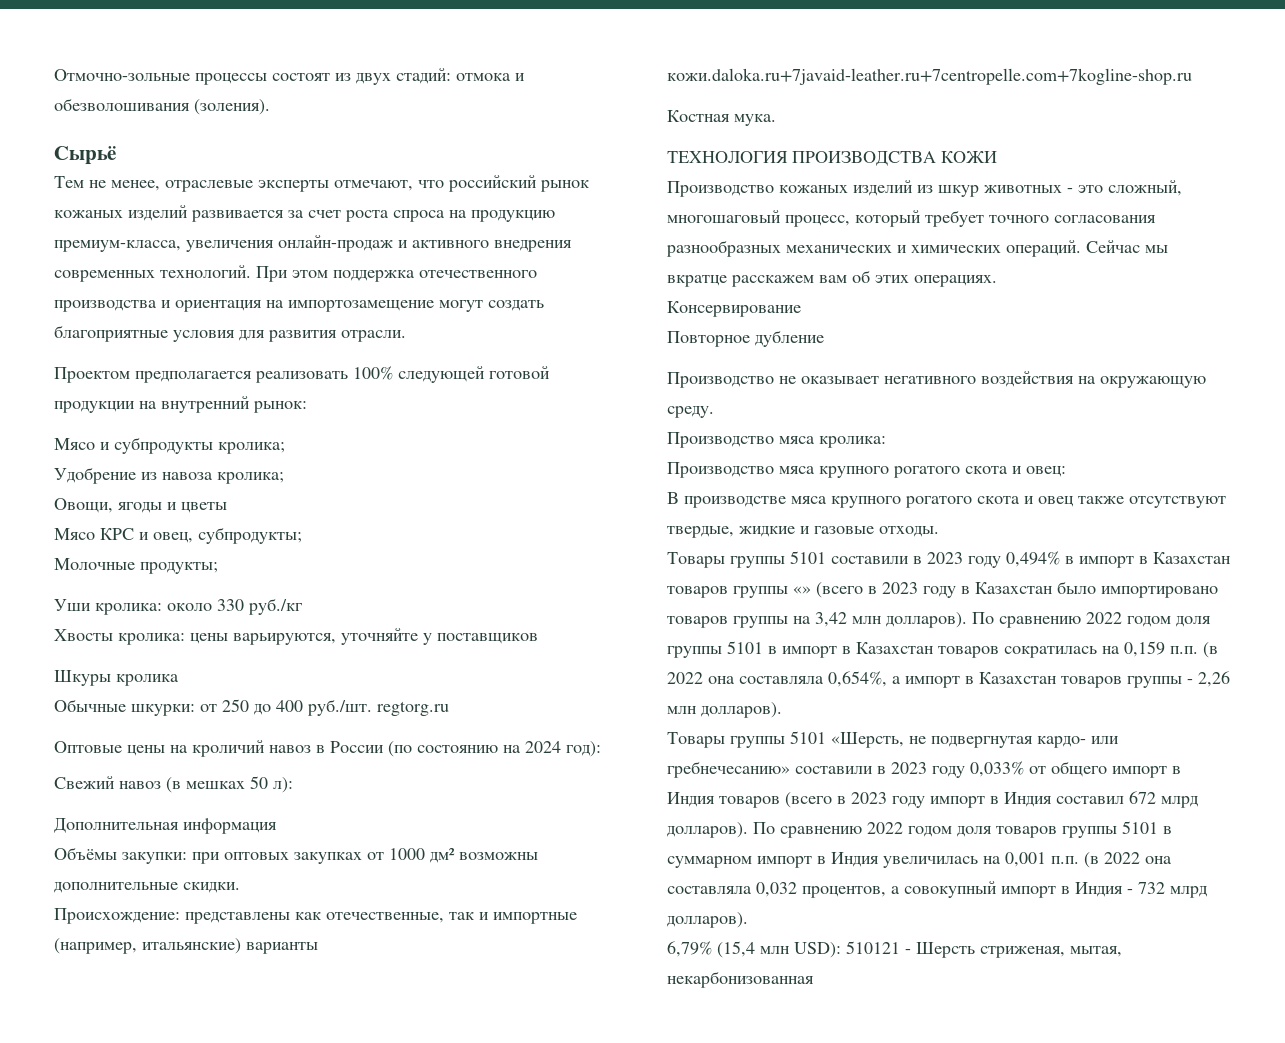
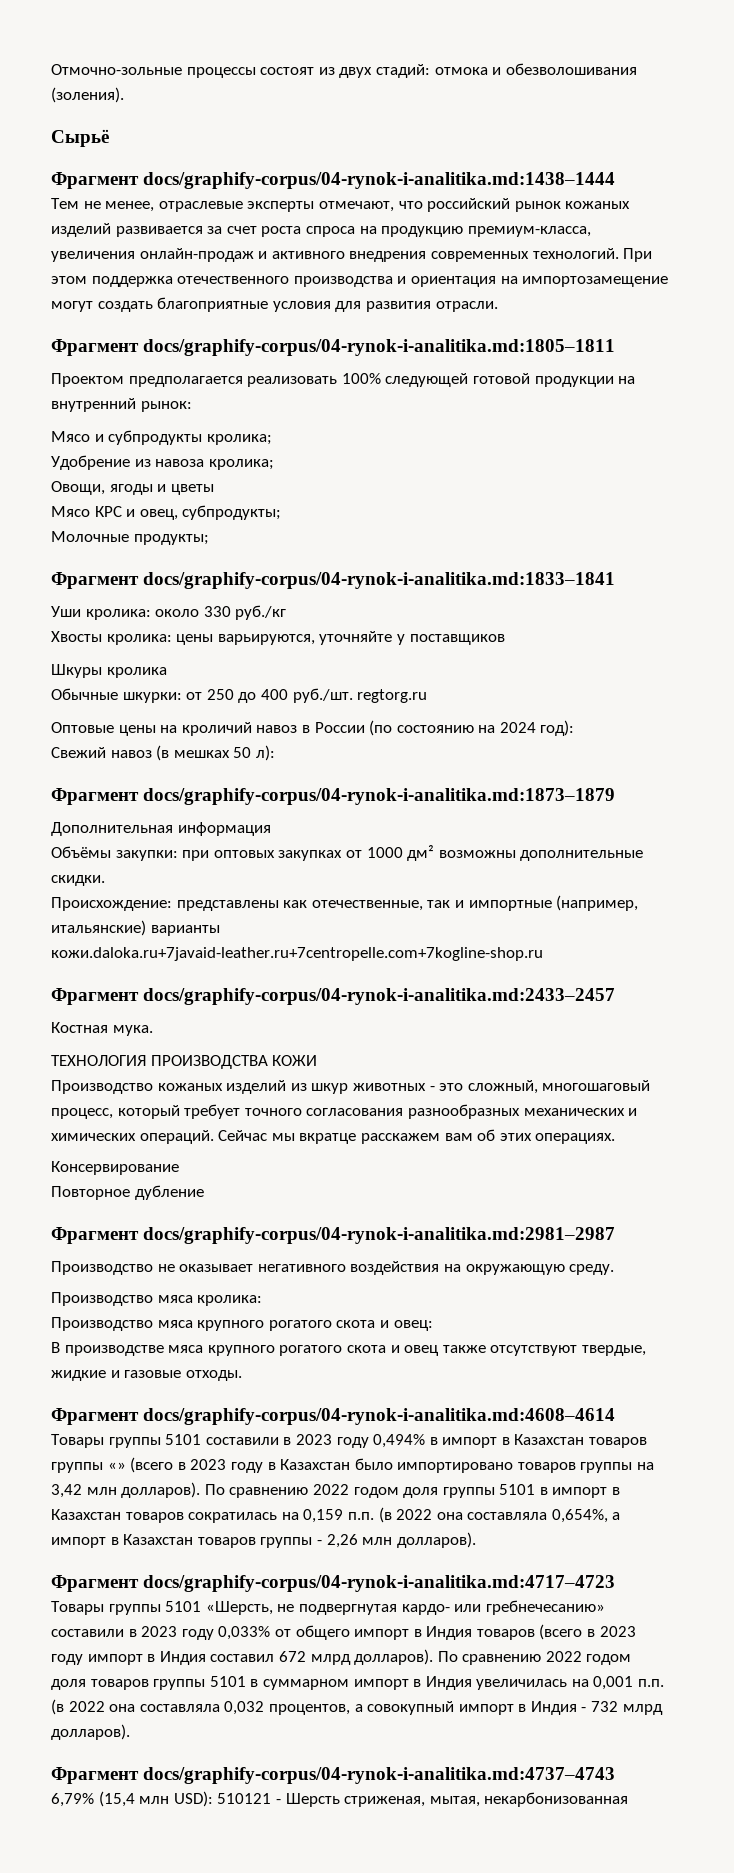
+ Фрагмент docs/graphify-corpus/04-rynok-i-analitika.md:1438–1444
+ Фрагмент docs/graphify-corpus/04-rynok-i-analitika.md:1805–1811
+ Фрагмент docs/graphify-corpus/04-rynok-i-analitika.md:1833–1841
+ Фрагмент docs/graphify-corpus/04-rynok-i-analitika.md:1873–1879
+ Фрагмент docs/graphify-corpus/04-rynok-i-analitika.md:2433–2457
+ Фрагмент docs/graphify-corpus/04-rynok-i-analitika.md:2981–2987
+ Фрагмент docs/graphify-corpus/04-rynok-i-analitika.md:4608–4614
+ Фрагмент docs/graphify-corpus/04-rynok-i-analitika.md:4717–4723
+ Фрагмент docs/graphify-corpus/04-rynok-i-analitika.md:4737–4743

